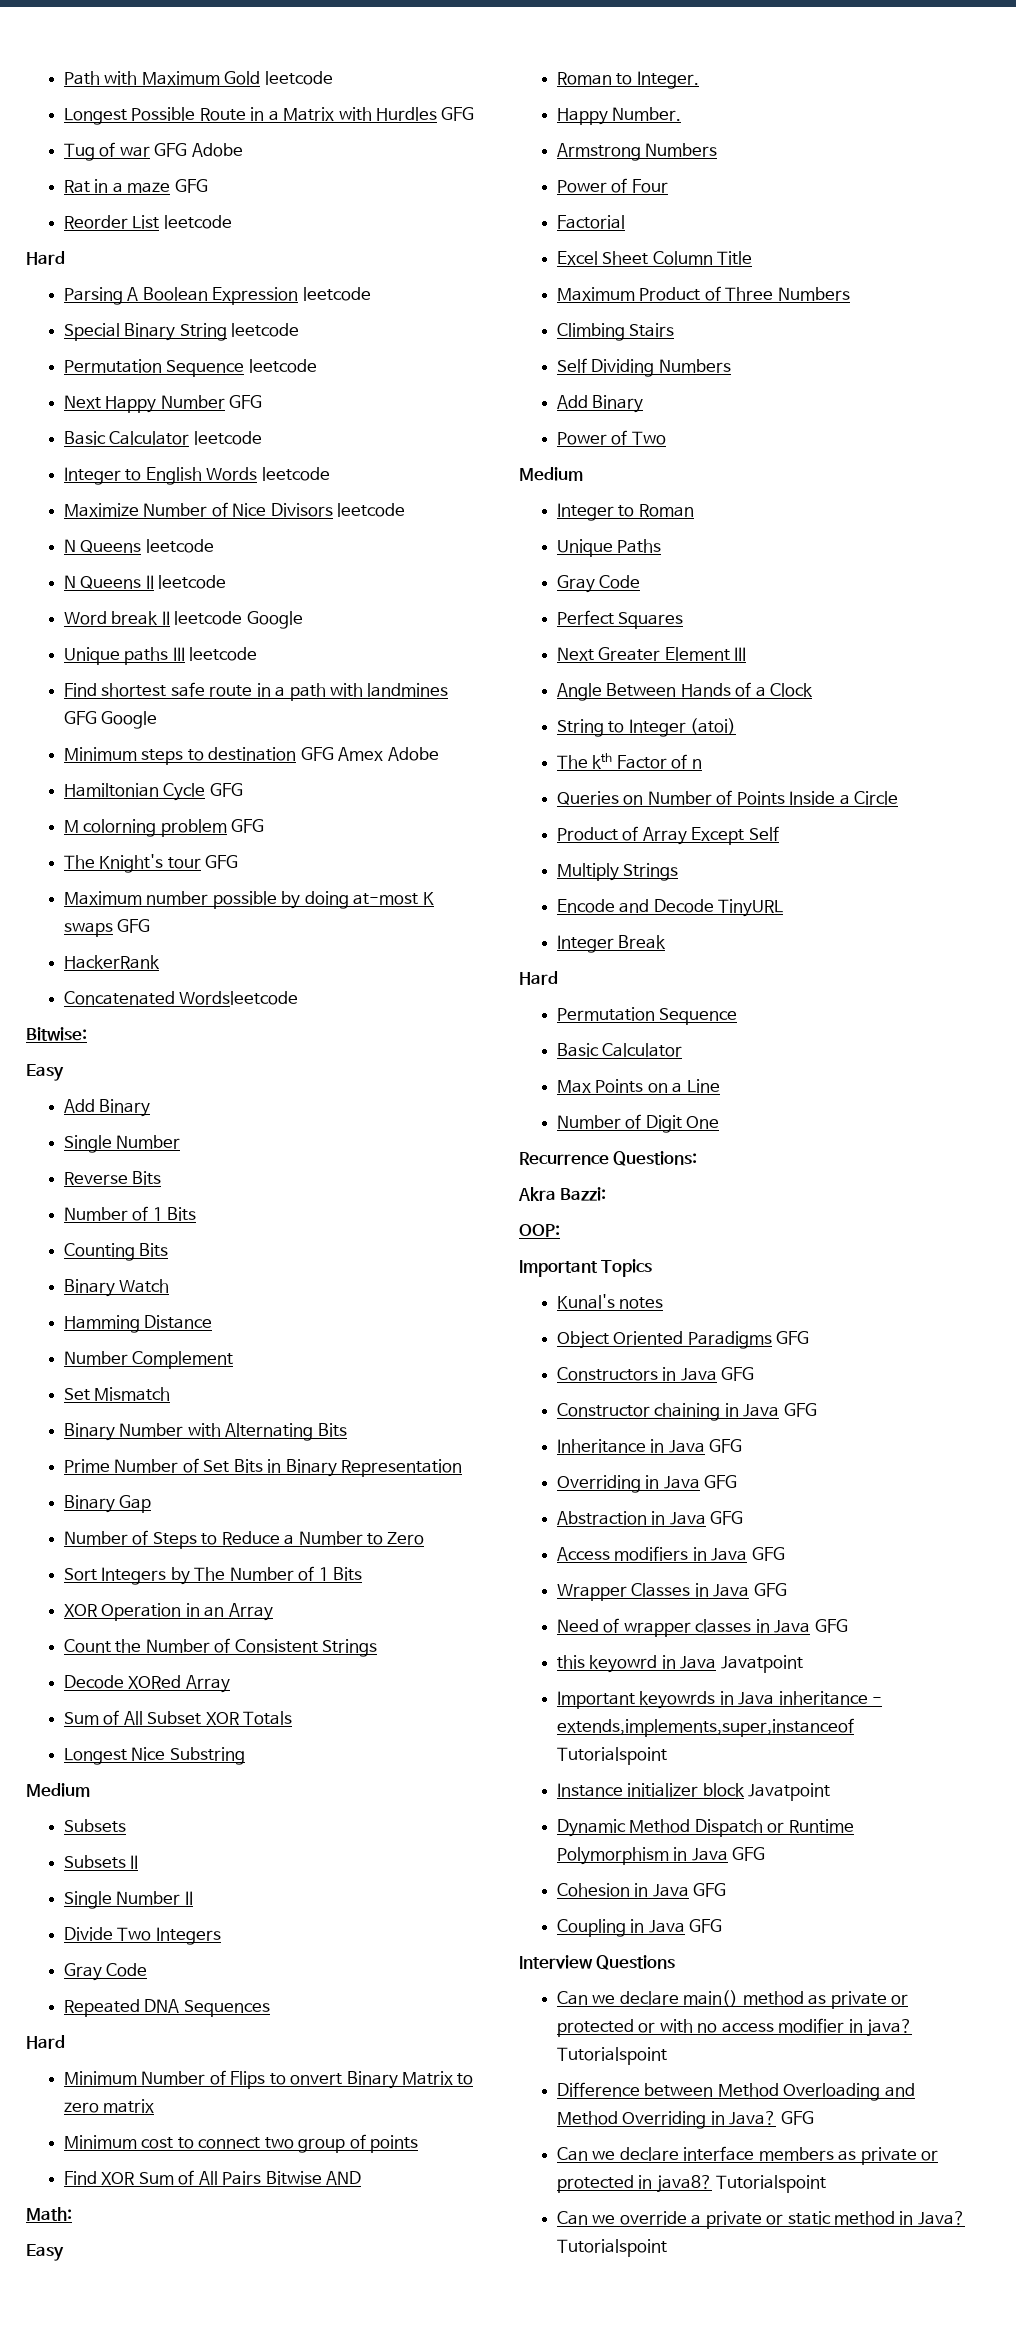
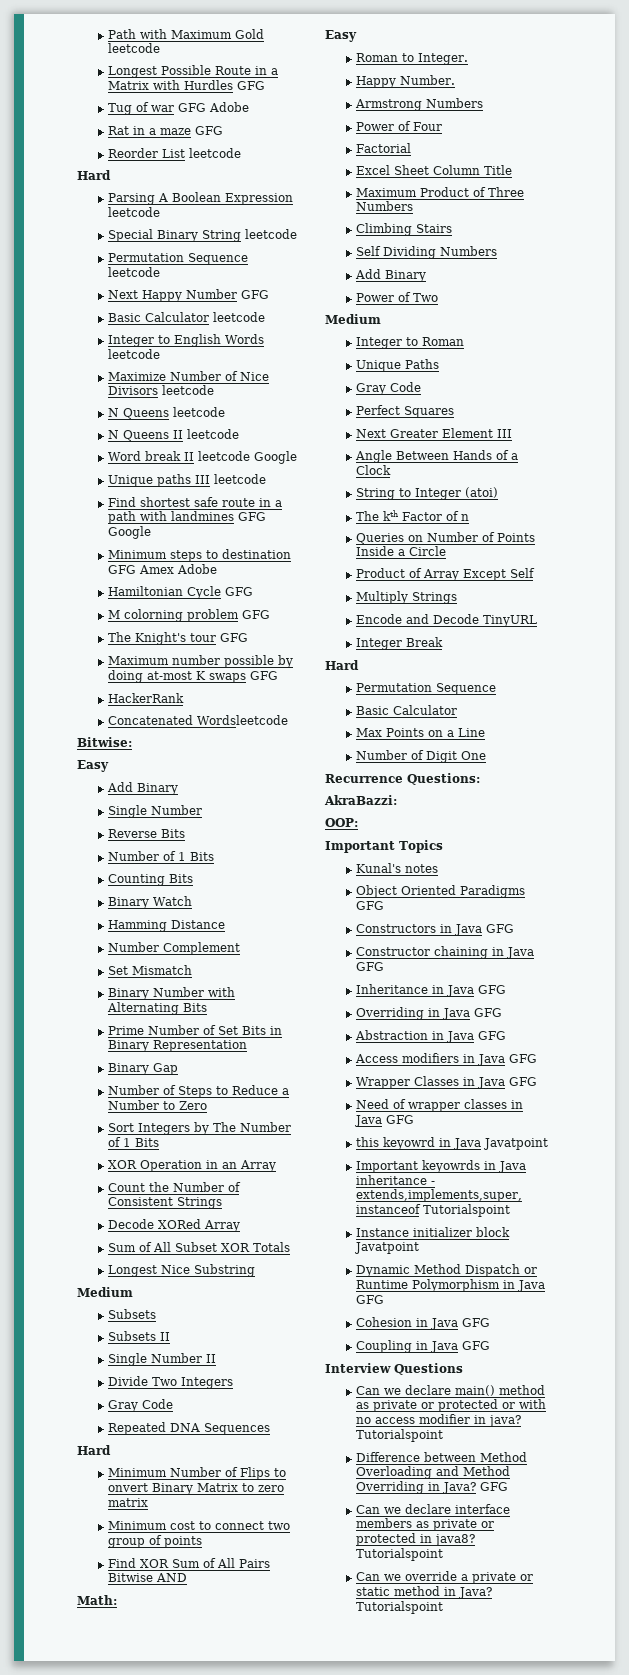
- Akra Bazzi:
+ AkraBazzi:

